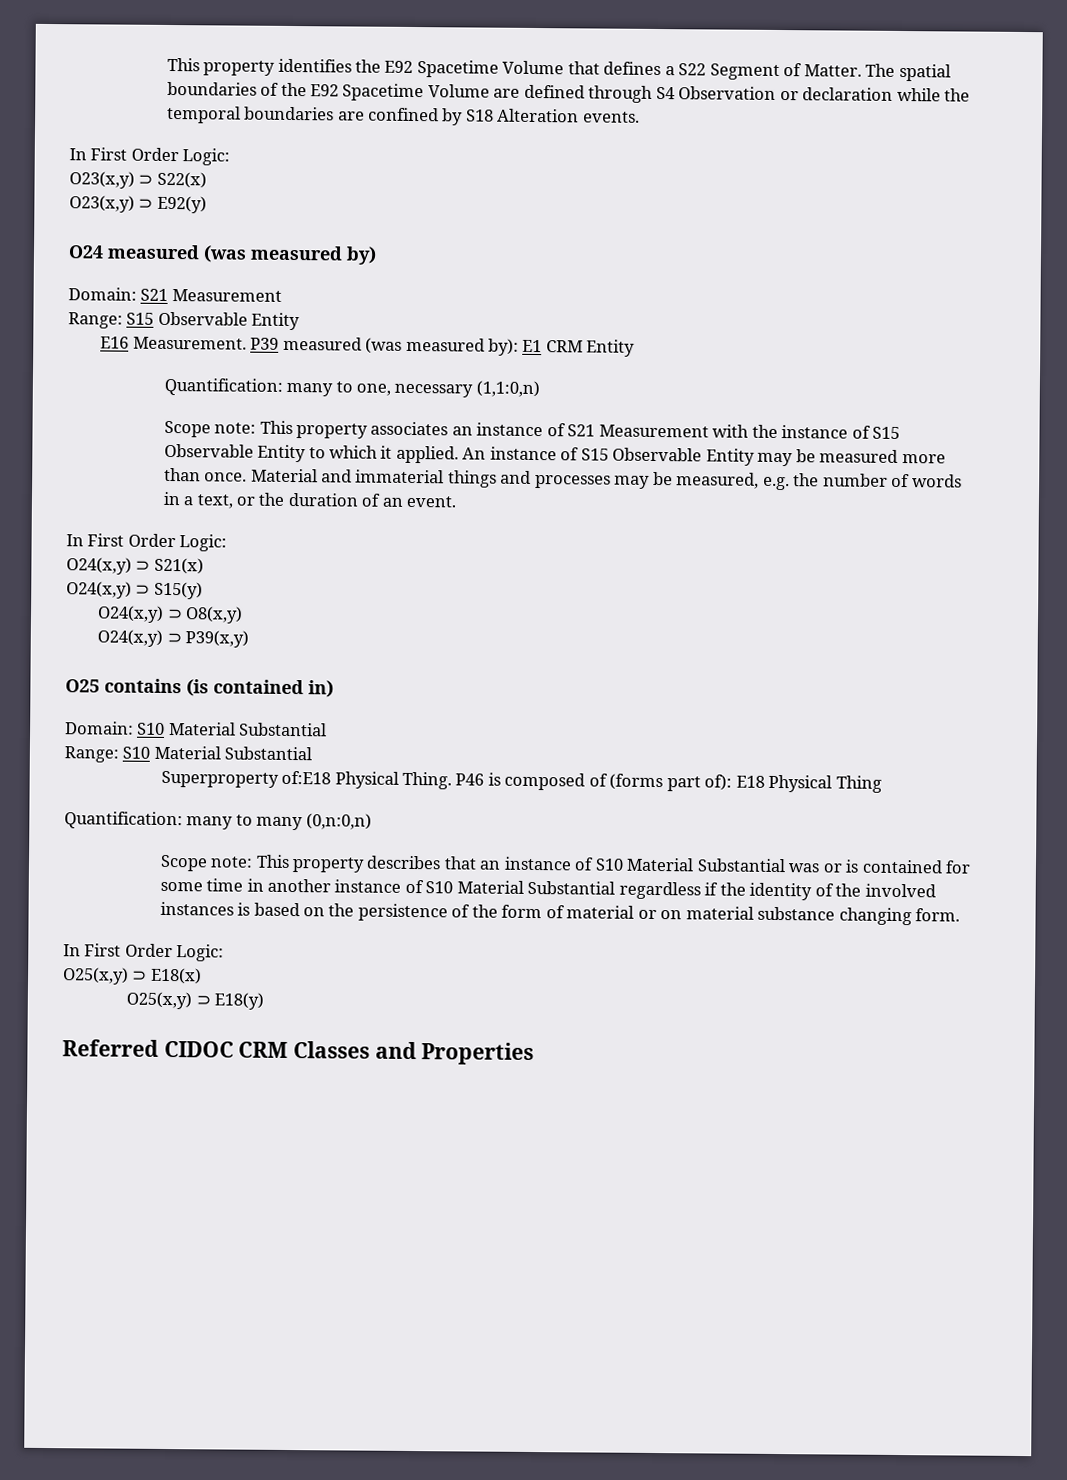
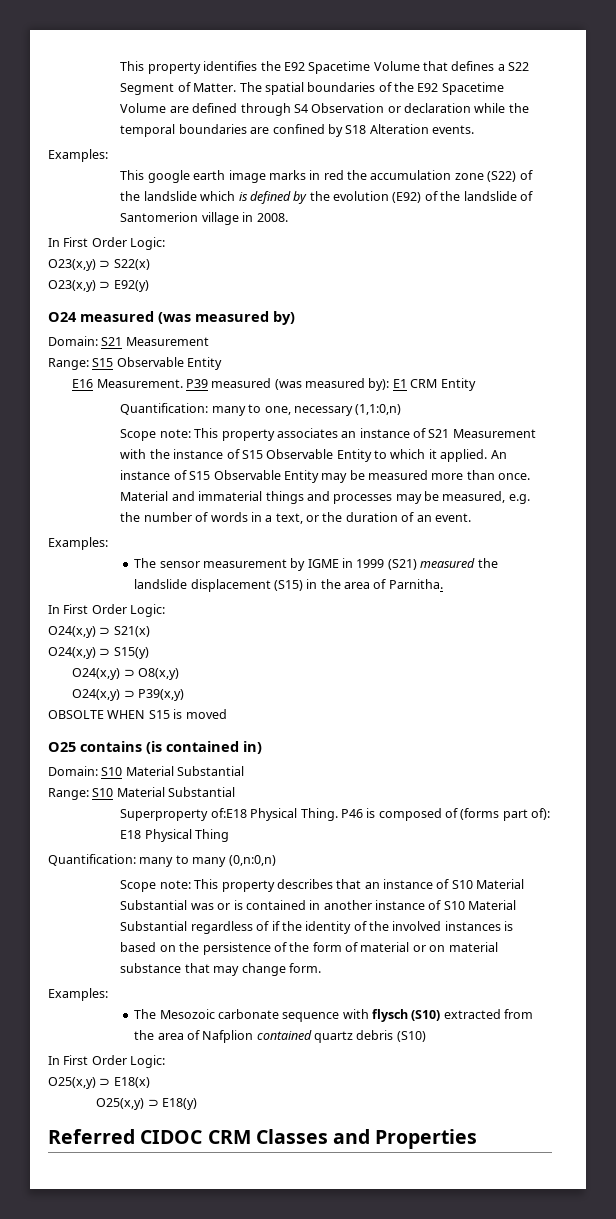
  The spatial boundaries of the E92 Spacetime Volume are defined through S4 Observation or declaration while the temporal boundaries are confined by S18 Alteration events.
+ Examples:
+ This google earth image marks in red the accumulation zone (S22) of the landslide which is defined by the evolution (E92) of the landslide of Santomerion village in 2008.
  Material and immaterial things and processes may be measured, e.g. the number of words in a text, or the duration of an event.
+ Examples:
+ The sensor measurement by IGME in 1999 (S21) measured the landslide displacement (S15) in the area of Parnitha.
+ OBSOLTE WHEN S15 is moved
- Scope note: This property describes that an instance of S10 Material Substantial was or is contained for some time in another instance of S10 Material Substantial regardless if the identity of the involved instances is based on the persistence of the form of material or on material substance changing form.
+ Scope note: This property describes that an instance of S10 Material Substantial was or is contained in another instance of S10 Material Substantial regardless of if the identity of the involved instances is based on the persistence of the form of material or on material substance that may change form.
+ Examples:
+ The Mesozoic carbonate sequence with flysch (S10) extracted from the area of Nafplion contained quartz debris (S10)

